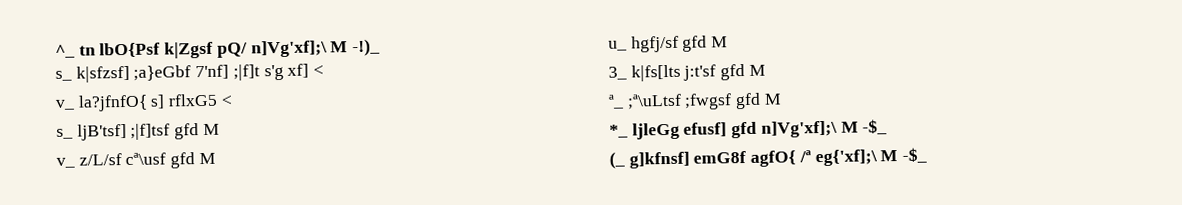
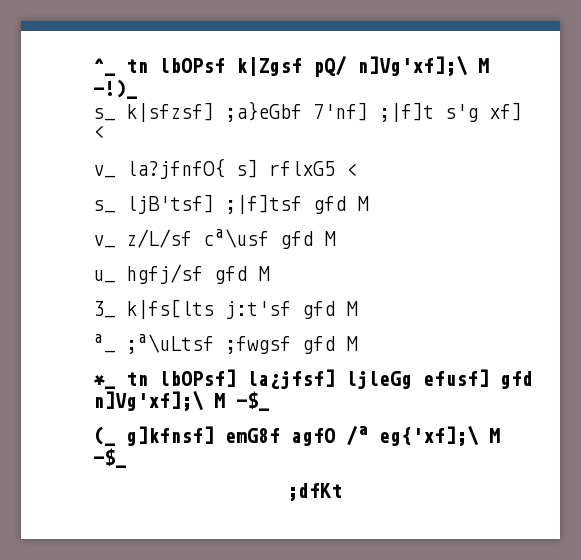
- ^_ tn lbO{Psf k|Zgsf pQ/ n]Vg'xf];\ M -!)_
+ ^_ tn lbOPsf k|Zgsf pQ/ n]Vg'xf];\ M -!)_
- *_ ljleGg efusf] gfd n]Vg'xf];\ M -$_
+ *_ tn lbOPsf] la¿jfsf] ljleGg efusf] gfd n]Vg'xf];\ M -$_
- (_ g]kfnsf] emG8f agfO{ /ª eg{'xf];\ M -$_
+ (_ g]kfnsf] emG8f agfO /ª eg{'xf];\ M -$_
+ ;dfKt

